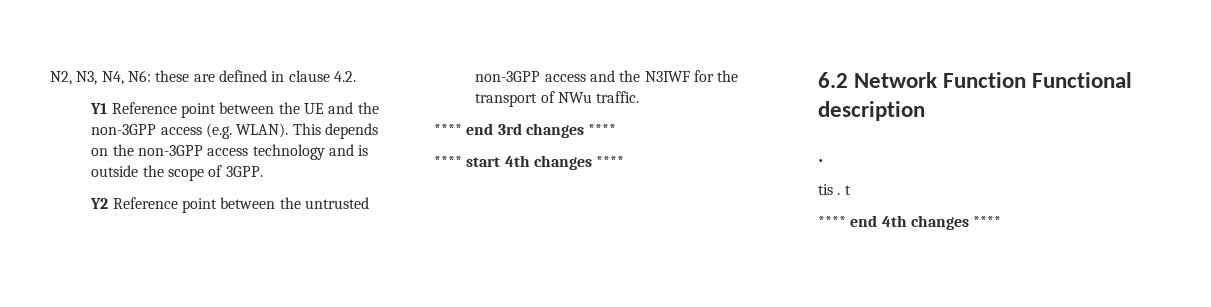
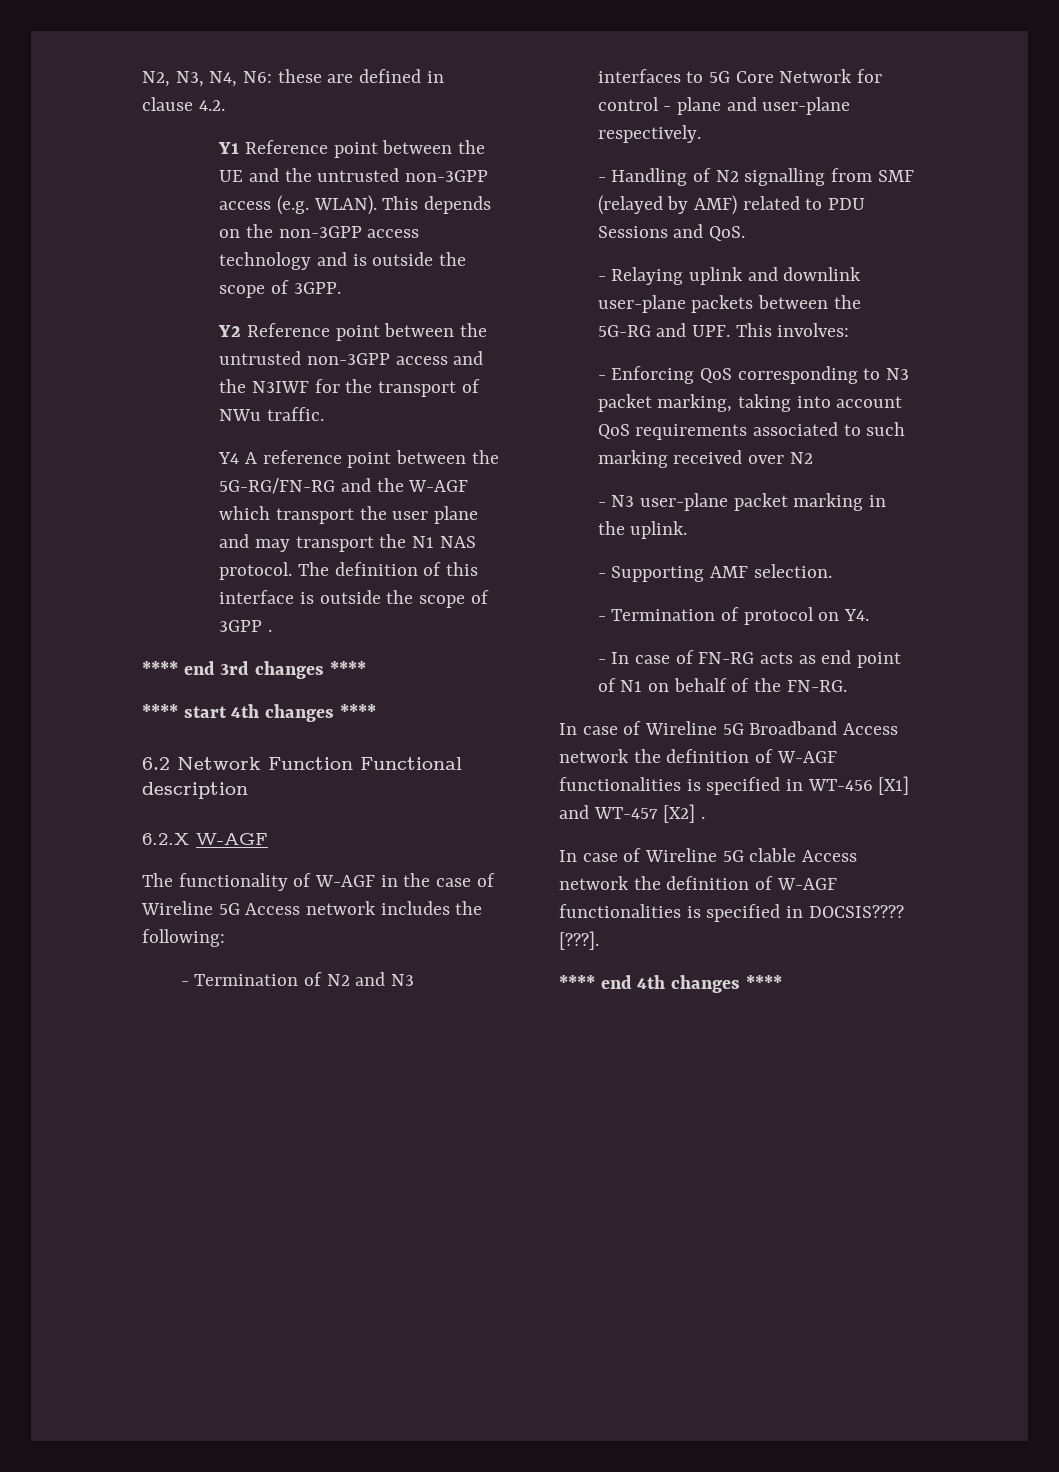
- Y1 Reference point between the UE and the non-3GPP access (e.g. WLAN).
+ Y1 Reference point between the UE and the untrusted non-3GPP access (e.g. WLAN).
+ Y4 A reference point between the 5G-RG/FN-RG and the W-AGF which transport the user plane and may transport the N1 NAS protocol. The definition of this interface is outside the scope of 3GPP .
  6.2 Network Function Functional description
- .
- tis . t
+ 6.2.X W-AGF
+ The functionality of W-AGF in the case of Wireline 5G Access network includes the following:
+ - Termination of N2 and N3 interfaces to 5G Core Network for control - plane and user-plane respectively.
+ - Handling of N2 signalling from SMF (relayed by AMF) related to PDU Sessions and QoS.
+ - Relaying uplink and downlink user-plane packets between the 5G-RG and UPF. This involves:
+ - Enforcing QoS corresponding to N3 packet marking, taking into account QoS requirements associated to such marking received over N2
+ - N3 user-plane packet marking in the uplink.
+ - Supporting AMF selection.
+ - Termination of protocol on Y4.
+ - In case of FN-RG acts as end point of N1 on behalf of the FN-RG.
+ In case of Wireline 5G Broadband Access network the definition of W-AGF functionalities is specified in WT-456 [X1] and WT-457 [X2] .
+ In case of Wireline 5G clable Access network the definition of W-AGF functionalities is specified in DOCSIS???? [???].

